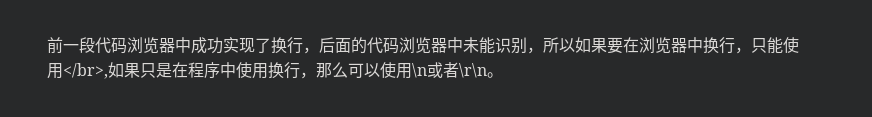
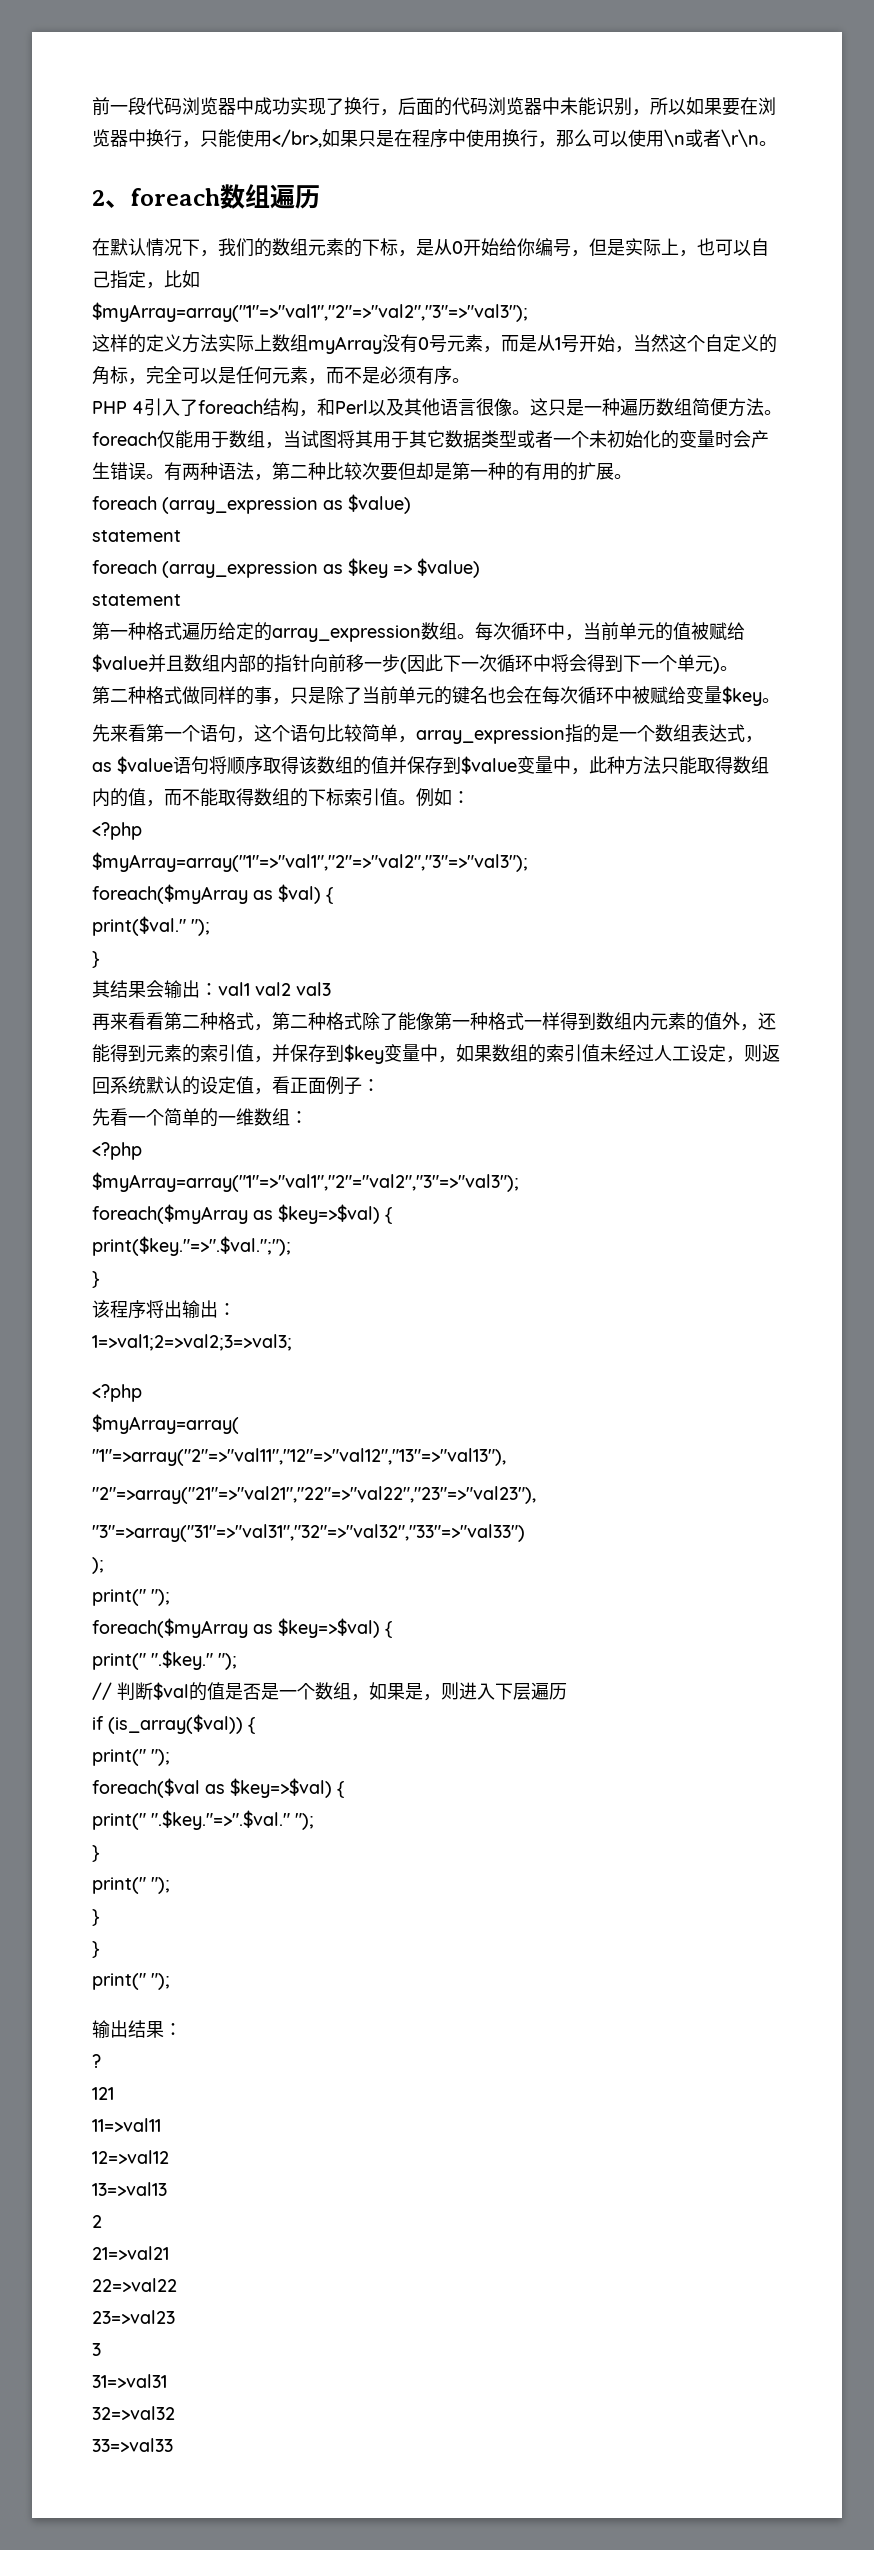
+ 2、foreach数组遍历
+ 在默认情况下，我们的数组元素的下标，是从0开始给你编号，但是实际上，也可以自己指定，比如
+ $myArray=array("1"=>"val1","2"=>"val2","3"=>"val3");
+ 这样的定义方法实际上数组myArray没有0号元素，而是从1号开始，当然这个自定义的角标，完全可以是任何元素，而不是必须有序。
+ PHP 4引入了foreach结构，和Perl以及其他语言很像。这只是一种遍历数组简便方法。foreach仅能用于数组，当试图将其用于其它数据类型或者一个未初始化的变量时会产生错误。有两种语法，第二种比较次要但却是第一种的有用的扩展。
+ foreach (array_expression as $value)
+ statement
+ foreach (array_expression as $key => $value)
+ statement
+ 第一种格式遍历给定的array_expression数组。每次循环中，当前单元的值被赋给$value并且数组内部的指针向前移一步(因此下一次循环中将会得到下一个单元)。
+ 第二种格式做同样的事，只是除了当前单元的键名也会在每次循环中被赋给变量$key。
+ 先来看第一个语句，这个语句比较简单，array_expression指的是一个数组表达式，as $value语句将顺序取得该数组的值并保存到$value变量中，此种方法只能取得数组内的值，而不能取得数组的下标索引值。例如：
+ <?php
+ $myArray=array("1"=>"val1","2"=>"val2","3"=>"val3");
+ foreach($myArray as $val) {
+ print($val." ");
+ }
+ 其结果会输出：val1 val2 val3
+ 再来看看第二种格式，第二种格式除了能像第一种格式一样得到数组内元素的值外，还能得到元素的索引值，并保存到$key变量中，如果数组的索引值未经过人工设定，则返回系统默认的设定值，看正面例子：
+ 先看一个简单的一维数组：
+ <?php
+ $myArray=array("1"=>"val1","2"="val2","3"=>"val3");
+ foreach($myArray as $key=>$val) {
+ print($key."=>".$val.";");
+ }
+ 该程序将出输出：
+ 1=>val1;2=>val2;3=>val3;
+ <?php
+ $myArray=array(
+ "1"=>array("2"=>"val11","12"=>"val12","13"=>"val13"),
+ "2"=>array("21"=>"val21","22"=>"val22","23"=>"val23"),
+ "3"=>array("31"=>"val31","32"=>"val32","33"=>"val33")
+ );
+ print(" ");
+ foreach($myArray as $key=>$val) {
+ print(" ".$key." ");
+ // 判断$val的值是否是一个数组，如果是，则进入下层遍历
+ if (is_array($val)) {
+ print(" ");
+ foreach($val as $key=>$val) {
+ print(" ".$key."=>".$val." ");
+ }
+ print(" ");
+ }
+ }
+ print(" ");
+ 输出结果：
+ ?
+ 121
+ 11=>val11
+ 12=>val12
+ 13=>val13
+ 2
+ 21=>val21
+ 22=>val22
+ 23=>val23
+ 3
+ 31=>val31
+ 32=>val32
+ 33=>val33

